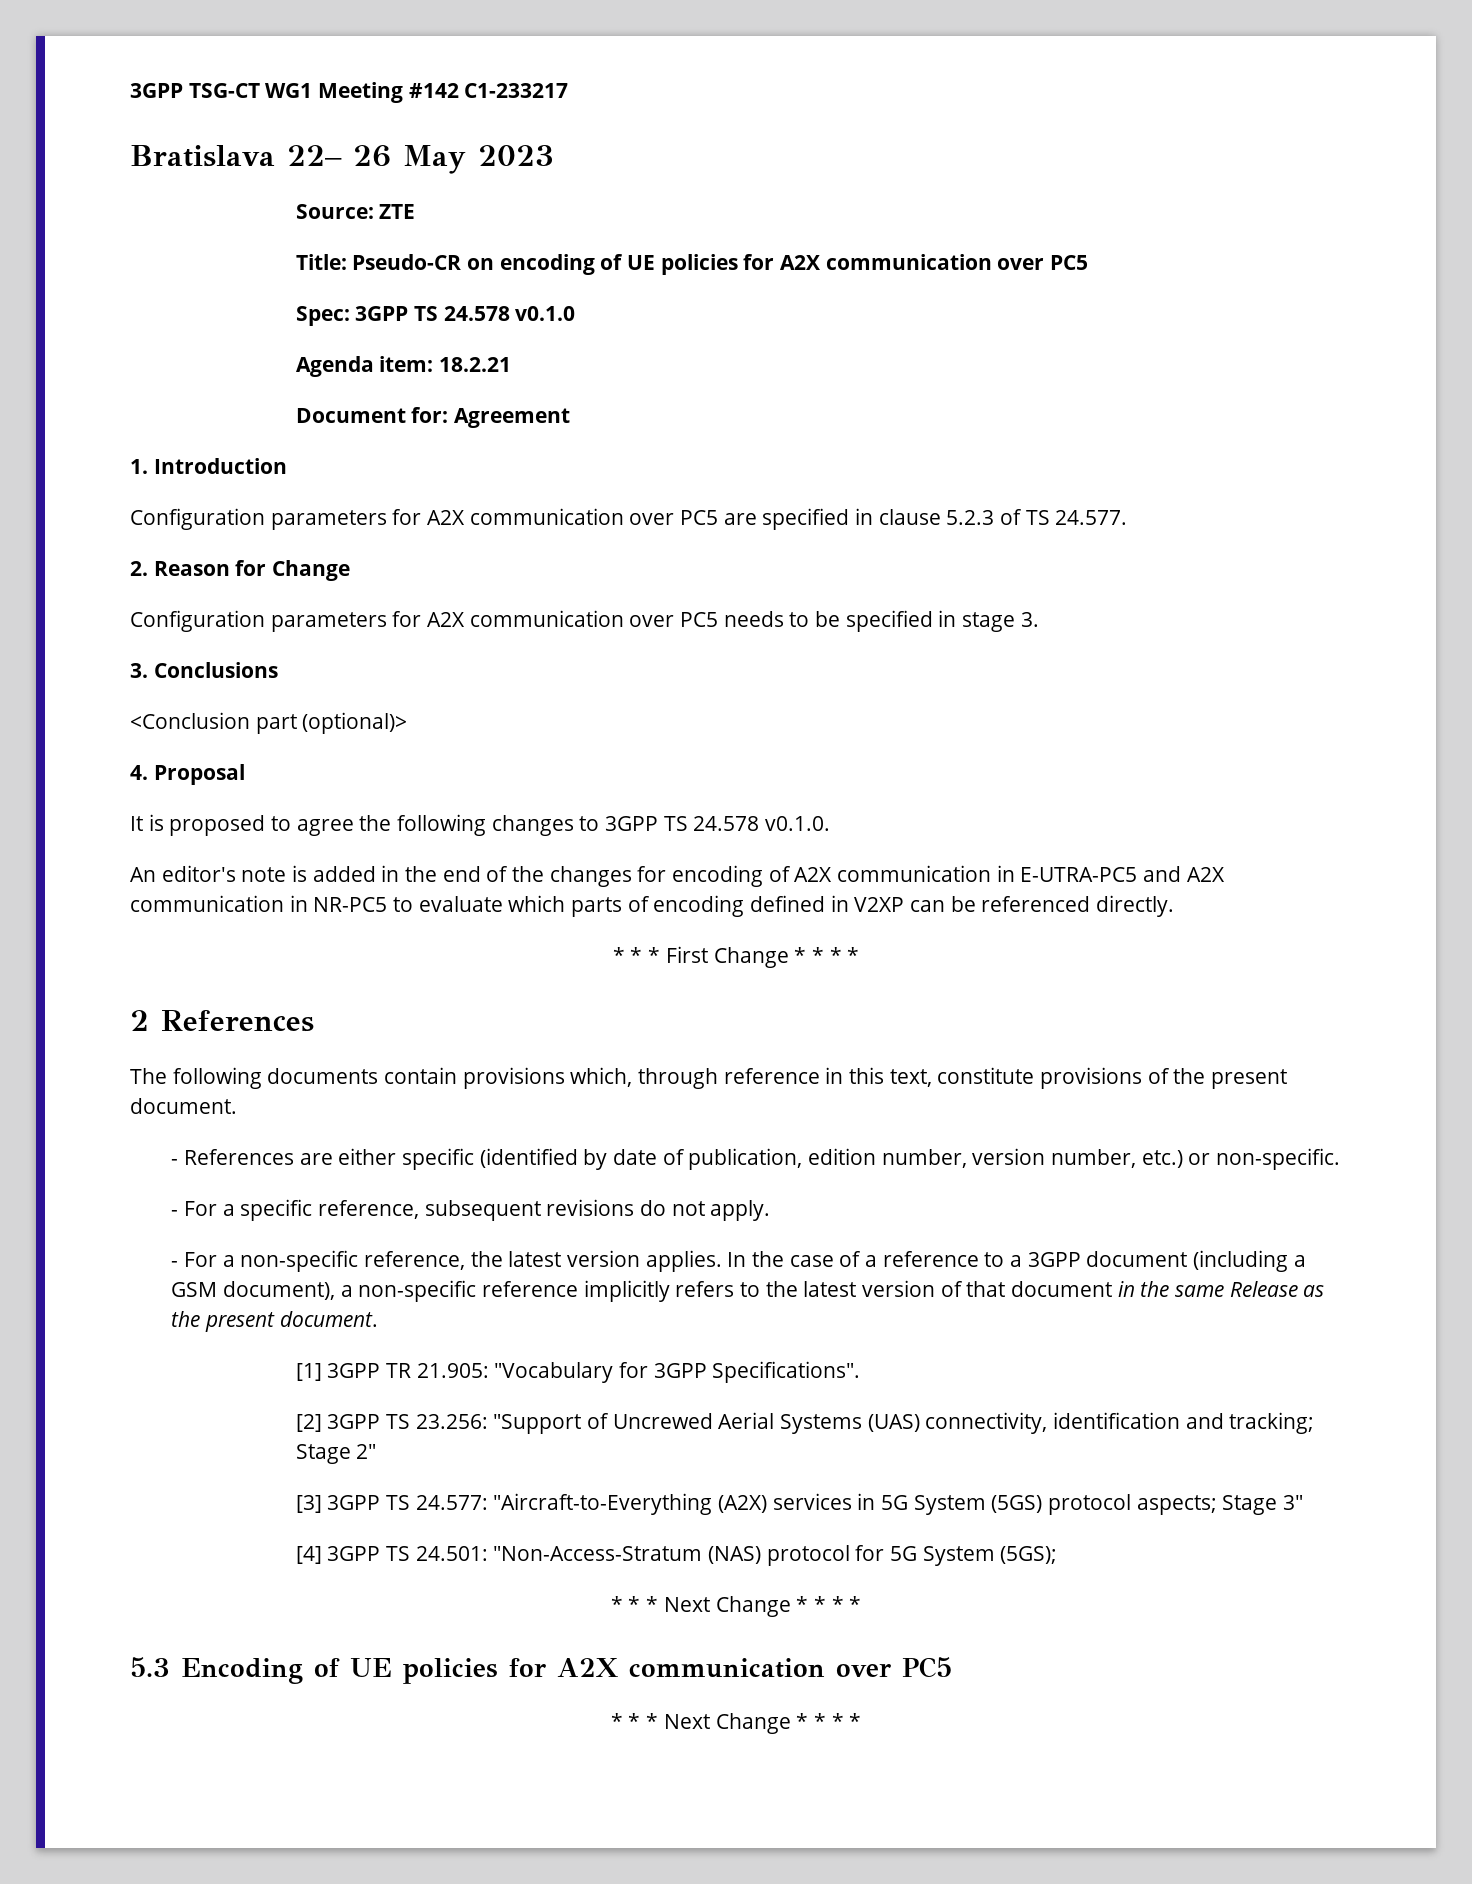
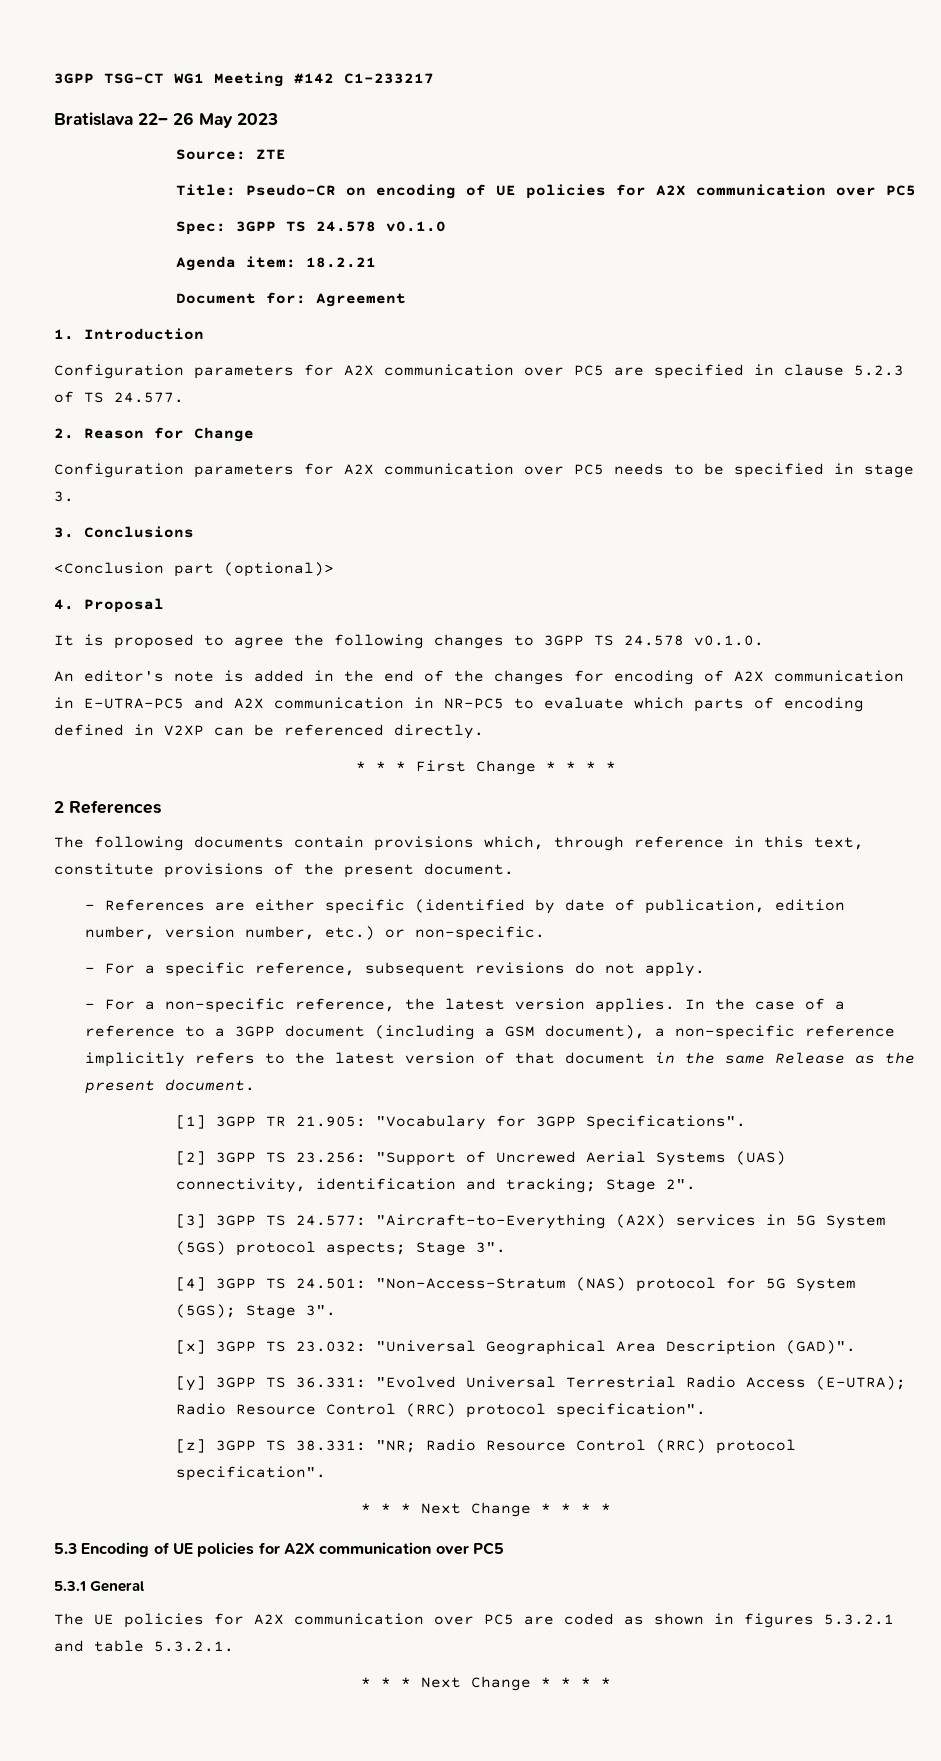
- [2] 3GPP TS 23.256: "Support of Uncrewed Aerial Systems (UAS) connectivity, identification and tracking; Stage 2"
+ [2] 3GPP TS 23.256: "Support of Uncrewed Aerial Systems (UAS) connectivity, identification and tracking; Stage 2".
- [3] 3GPP TS 24.577: "Aircraft-to-Everything (A2X) services in 5G System (5GS) protocol aspects; Stage 3"
+ [3] 3GPP TS 24.577: "Aircraft-to-Everything (A2X) services in 5G System (5GS) protocol aspects; Stage 3".
- [4] 3GPP TS 24.501: "Non-Access-Stratum (NAS) protocol for 5G System (5GS);
+ [4] 3GPP TS 24.501: "Non-Access-Stratum (NAS) protocol for 5G System (5GS); Stage 3".
+ [x] 3GPP TS 23.032: "Universal Geographical Area Description (GAD)".
+ [y] 3GPP TS 36.331: "Evolved Universal Terrestrial Radio Access (E-UTRA); Radio Resource Control (RRC) protocol specification".
+ [z] 3GPP TS 38.331: "NR; Radio Resource Control (RRC) protocol specification".
+ 5.3.1 General
+ The UE policies for A2X communication over PC5 are coded as shown in figures 5.3.2.1 and table 5.3.2.1.

